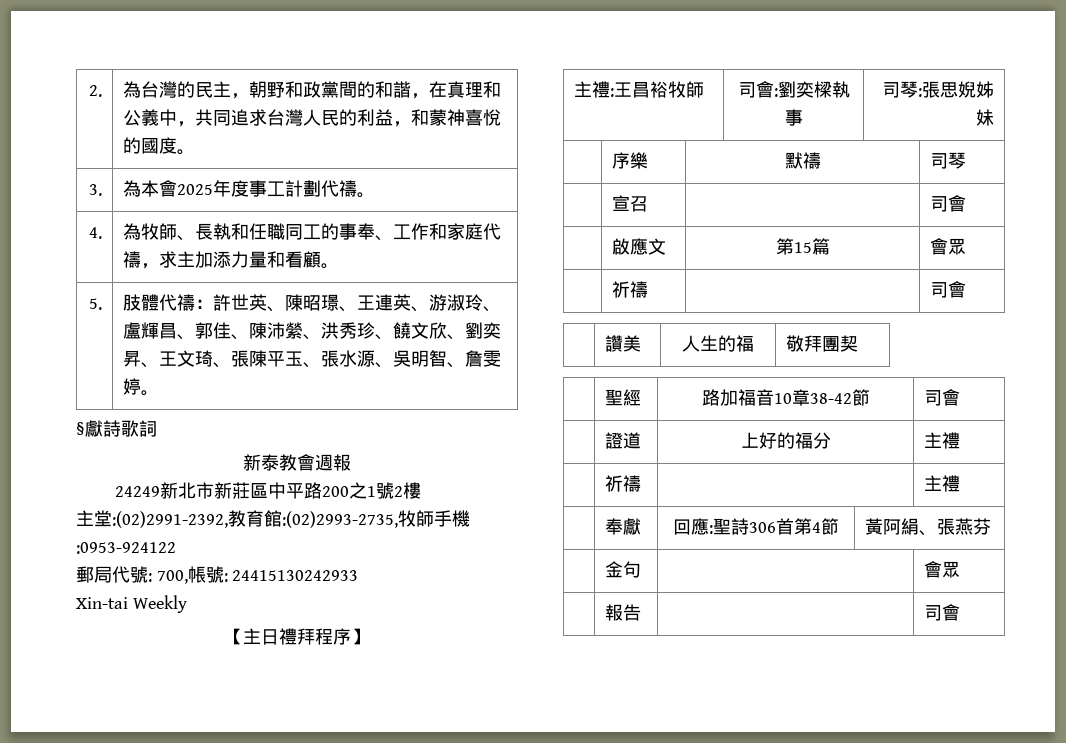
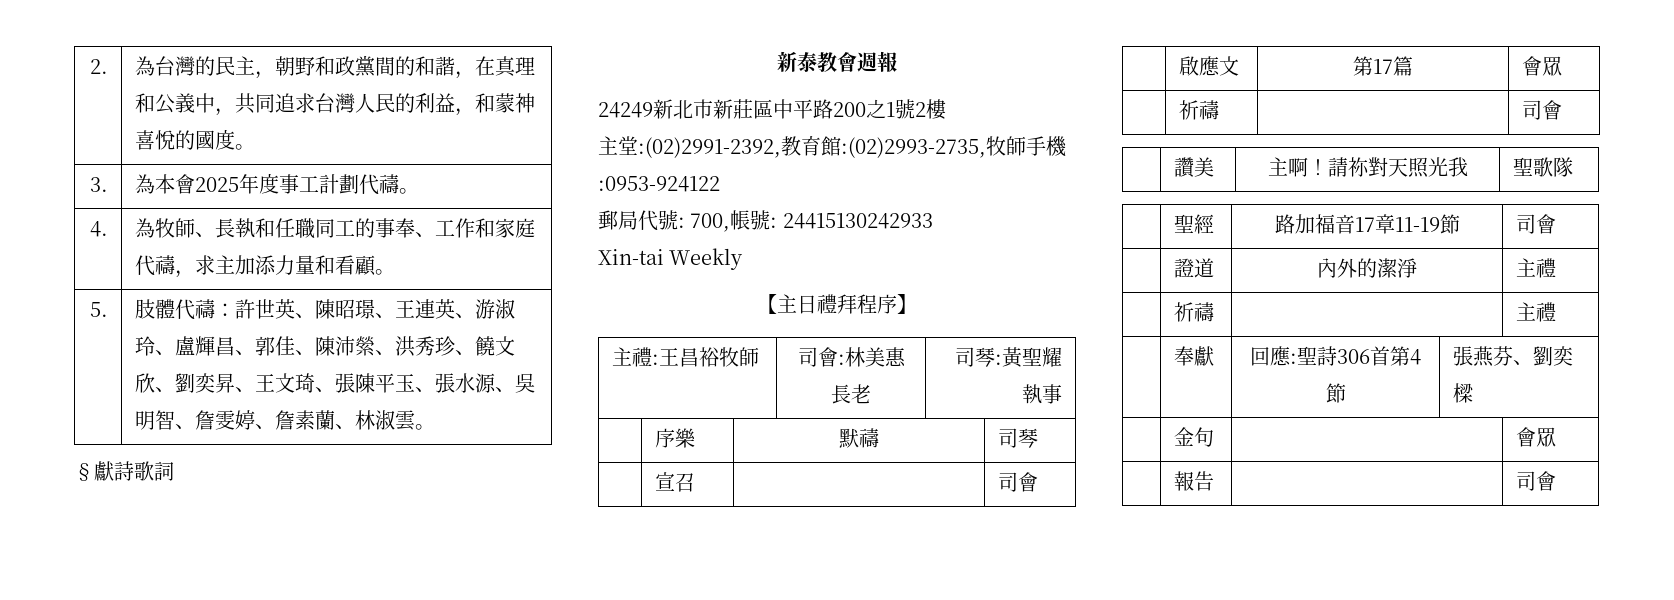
- 5. | 肢體代禱：許世英、陳昭璟、王連英、游淑玲、盧輝昌、郭佳、陳沛縈、洪秀珍、饒文欣、劉奕昇、王文琦、張陳平玉、張水源、吳明智、詹雯婷。
+ 5. | 肢體代禱：許世英、陳昭璟、王連英、游淑玲、盧輝昌、郭佳、陳沛縈、洪秀珍、饒文欣、劉奕昇、王文琦、張陳平玉、張水源、吳明智、詹雯婷、詹素蘭、林淑雲。
- 主禮:王昌裕牧師 | 司會:劉奕樑執事 | 司琴:張思婗姊妹
+ 主禮:王昌裕牧師 | 司會:林美惠長老 | 司琴:黃聖耀執事
- | 啟應文 | 第15篇 | 會眾
+ | 啟應文 | 第17篇 | 會眾
- | 讚美 | 人生的福 | 敬拜團契
+ | 讚美 | 主啊！請祢對天照光我 | 聖歌隊
- | 聖經 | 路加福音10章38-42節 | 司會
+ | 聖經 | 路加福音17章11-19節 | 司會
- | 證道 | 上好的福分 | 主禮
+ | 證道 | 內外的潔淨 | 主禮
- | 奉獻 | 回應:聖詩306首第4節 | 黃阿絹、張燕芬
+ | 奉獻 | 回應:聖詩306首第4節 | 張燕芬、劉奕樑

